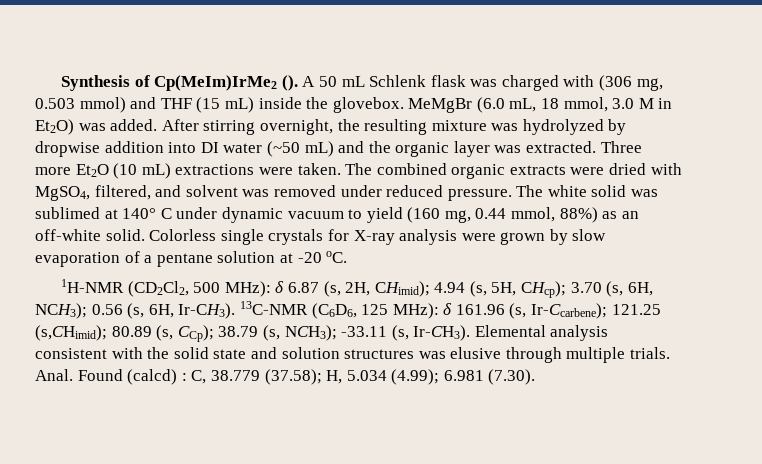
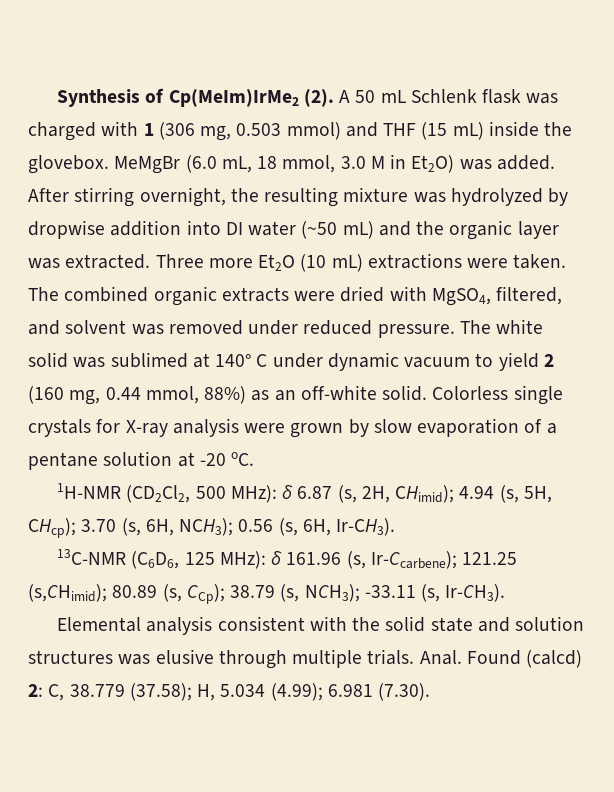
- Synthesis of Cp(MeIm)IrMe2 ().
+ Synthesis of Cp(MeIm)IrMe2 (2).
- A 50 mL Schlenk flask was charged with (306 mg, 0.503 mmol) and THF (15 mL) inside the glovebox.
+ A 50 mL Schlenk flask was charged with 1 (306 mg, 0.503 mmol) and THF (15 mL) inside the glovebox.
- The white solid was sublimed at 140° C under dynamic vacuum to yield (160 mg, 0.44 mmol, 88%) as an off-white solid.
+ The white solid was sublimed at 140° C under dynamic vacuum to yield 2 (160 mg, 0.44 mmol, 88%) as an off-white solid.
- 1H-NMR (CD2Cl2, 500 MHz): δ 6.87 (s, 2H, CHimid); 4.94 (s, 5H, CHcp); 3.70 (s, 6H, NCH3); 0.56 (s, 6H, Ir-CH3). 13C-NMR (C6D6, 125 MHz): δ 161.96 (s, Ir-Ccarbene); 121.25 (s,CHimid); 80.89 (s, CCp); 38.79 (s, NCH3); -33.11 (s, Ir-CH3). Elemental analysis consistent with the solid state and solution structures was elusive through multiple trials.
+ 1H-NMR (CD2Cl2, 500 MHz): δ 6.87 (s, 2H, CHimid); 4.94 (s, 5H, CHcp); 3.70 (s, 6H, NCH3); 0.56 (s, 6H, Ir-CH3).
+ 13C-NMR (C6D6, 125 MHz): δ 161.96 (s, Ir-Ccarbene); 121.25 (s,CHimid); 80.89 (s, CCp); 38.79 (s, NCH3); -33.11 (s, Ir-CH3).
+ Elemental analysis consistent with the solid state and solution structures was elusive through multiple trials.
- Found (calcd) : C, 38.779 (37.58); H, 5.034 (4.99); 6.981 (7.30).
+ Found (calcd) 2: C, 38.779 (37.58); H, 5.034 (4.99); 6.981 (7.30).

